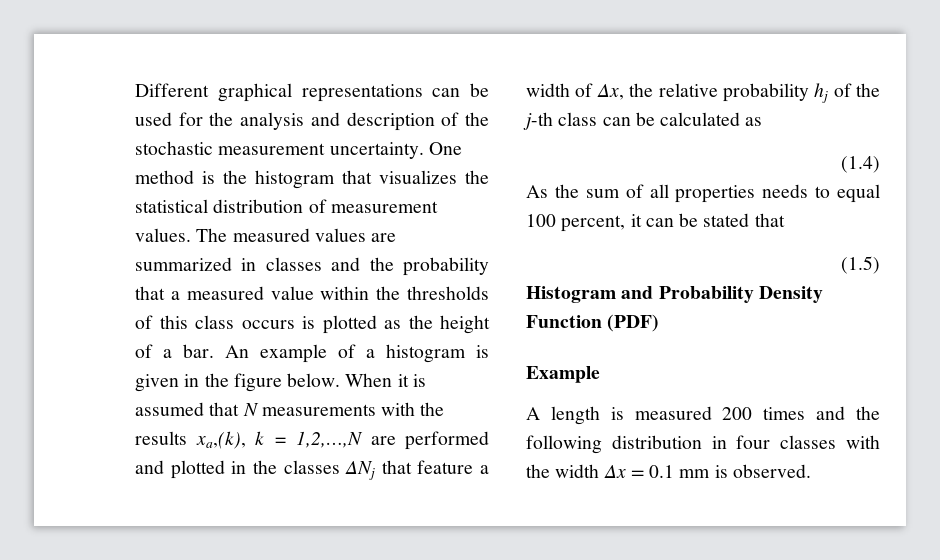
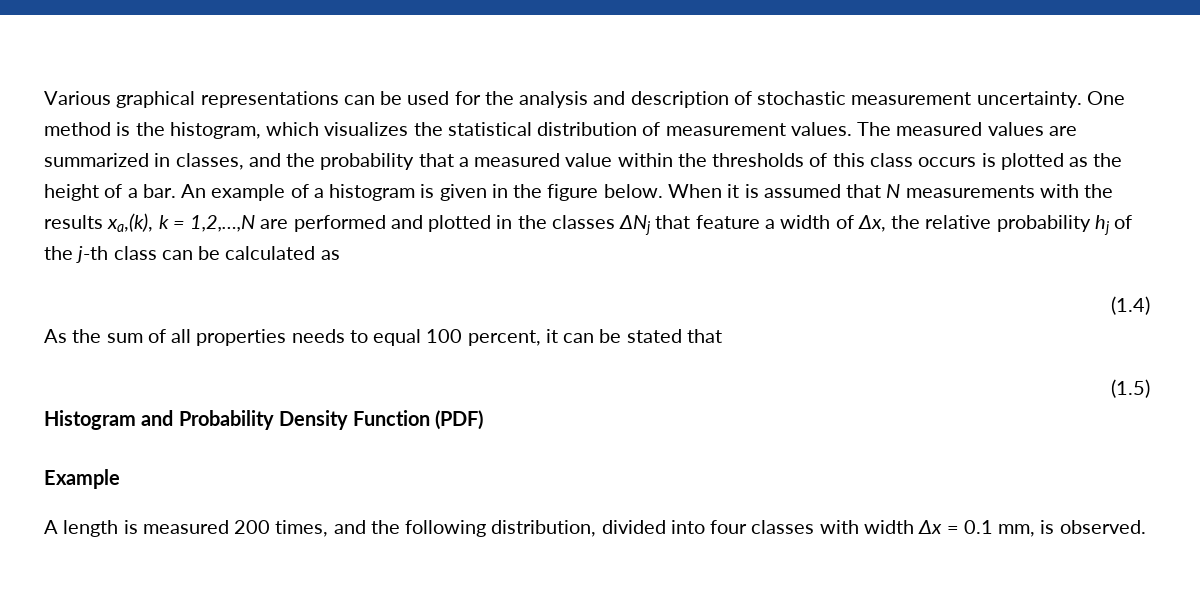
- Different graphical representations can be used for the analysis and description of the stochastic measurement uncertainty.
+ Various graphical representations can be used for the analysis and description of stochastic measurement uncertainty.
- One method is the histogram that visualizes the statistical distribution of measurement values.
+ One method is the histogram, which visualizes the statistical distribution of measurement values.
- The measured values are summarized in classes and the probability that a measured value within the thresholds of this class occurs is plotted as the height of a bar.
+ The measured values are summarized in classes, and the probability that a measured value within the thresholds of this class occurs is plotted as the height of a bar.
- A length is measured 200 times and the following distribution in four classes with the width Δx = 0.1 mm is observed.
+ A length is measured 200 times, and the following distribution, divided into four classes with width Δx = 0.1 mm, is observed.

